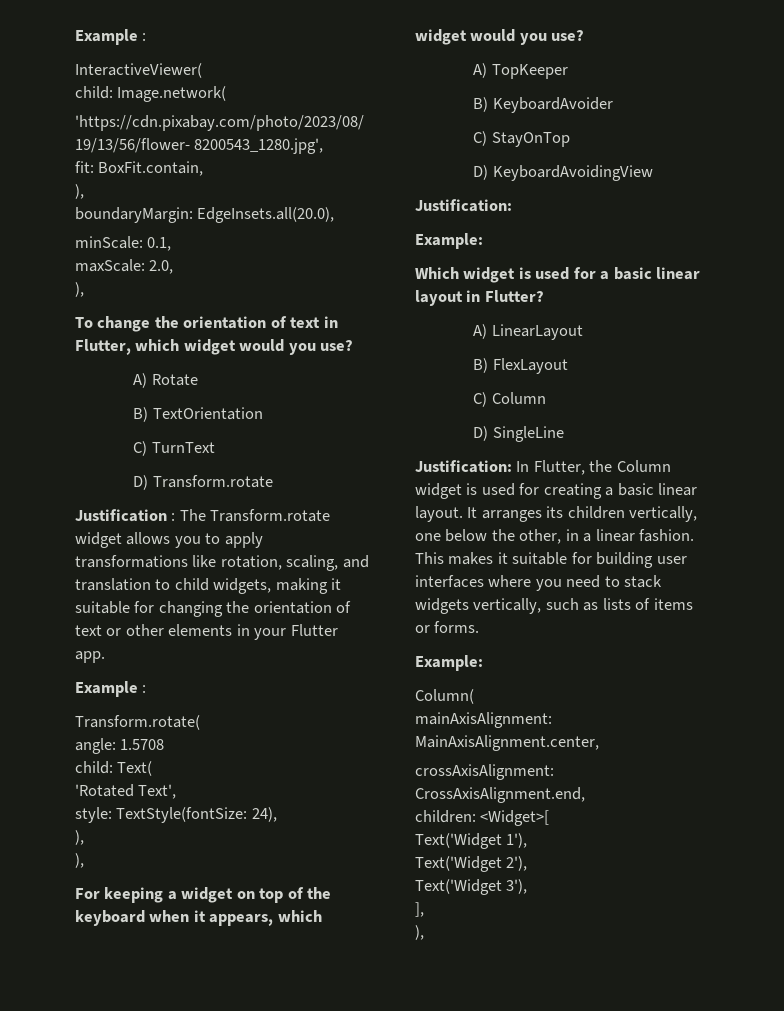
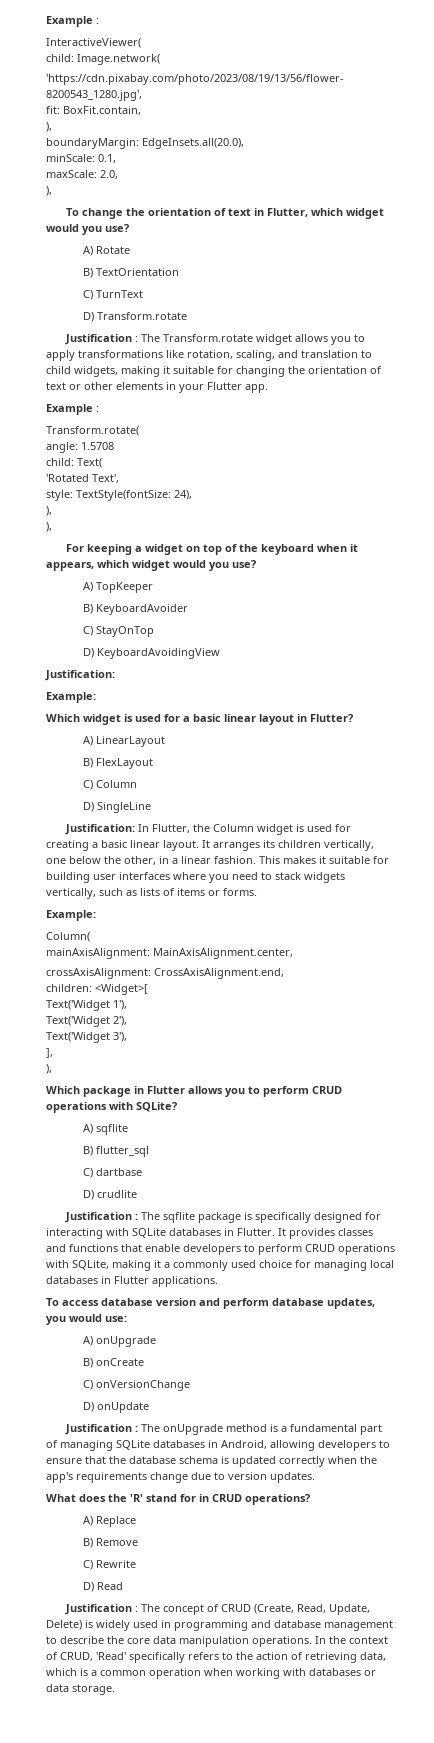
+ Which package in Flutter allows you to perform CRUD operations with SQLite?
+ A) sqflite
+ B) flutter_sql
+ C) dartbase
+ D) crudlite
+ Justification : The sqflite package is specifically designed for interacting with SQLite databases in Flutter. It provides classes and functions that enable developers to perform CRUD operations with SQLite, making it a commonly used choice for managing local databases in Flutter applications.
+ To access database version and perform database updates, you would use:
+ A) onUpgrade
+ B) onCreate
+ C) onVersionChange
+ D) onUpdate
+ Justification : The onUpgrade method is a fundamental part of managing SQLite databases in Android, allowing developers to ensure that the database schema is updated correctly when the app's requirements change due to version updates.
+ What does the 'R' stand for in CRUD operations?
+ A) Replace
+ B) Remove
+ C) Rewrite
+ D) Read
+ Justification : The concept of CRUD (Create, Read, Update, Delete) is widely used in programming and database management to describe the core data manipulation operations. In the context of CRUD, 'Read' specifically refers to the action of retrieving data, which is a common operation when working with databases or data storage.

